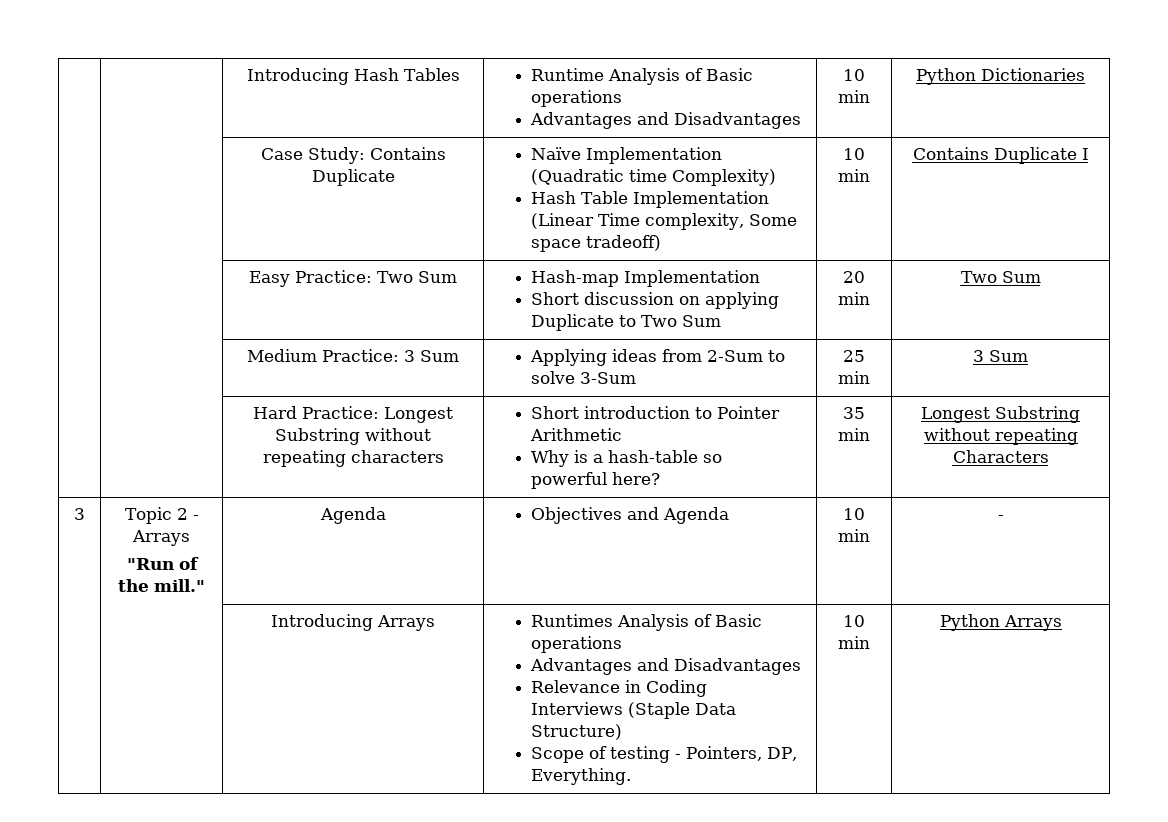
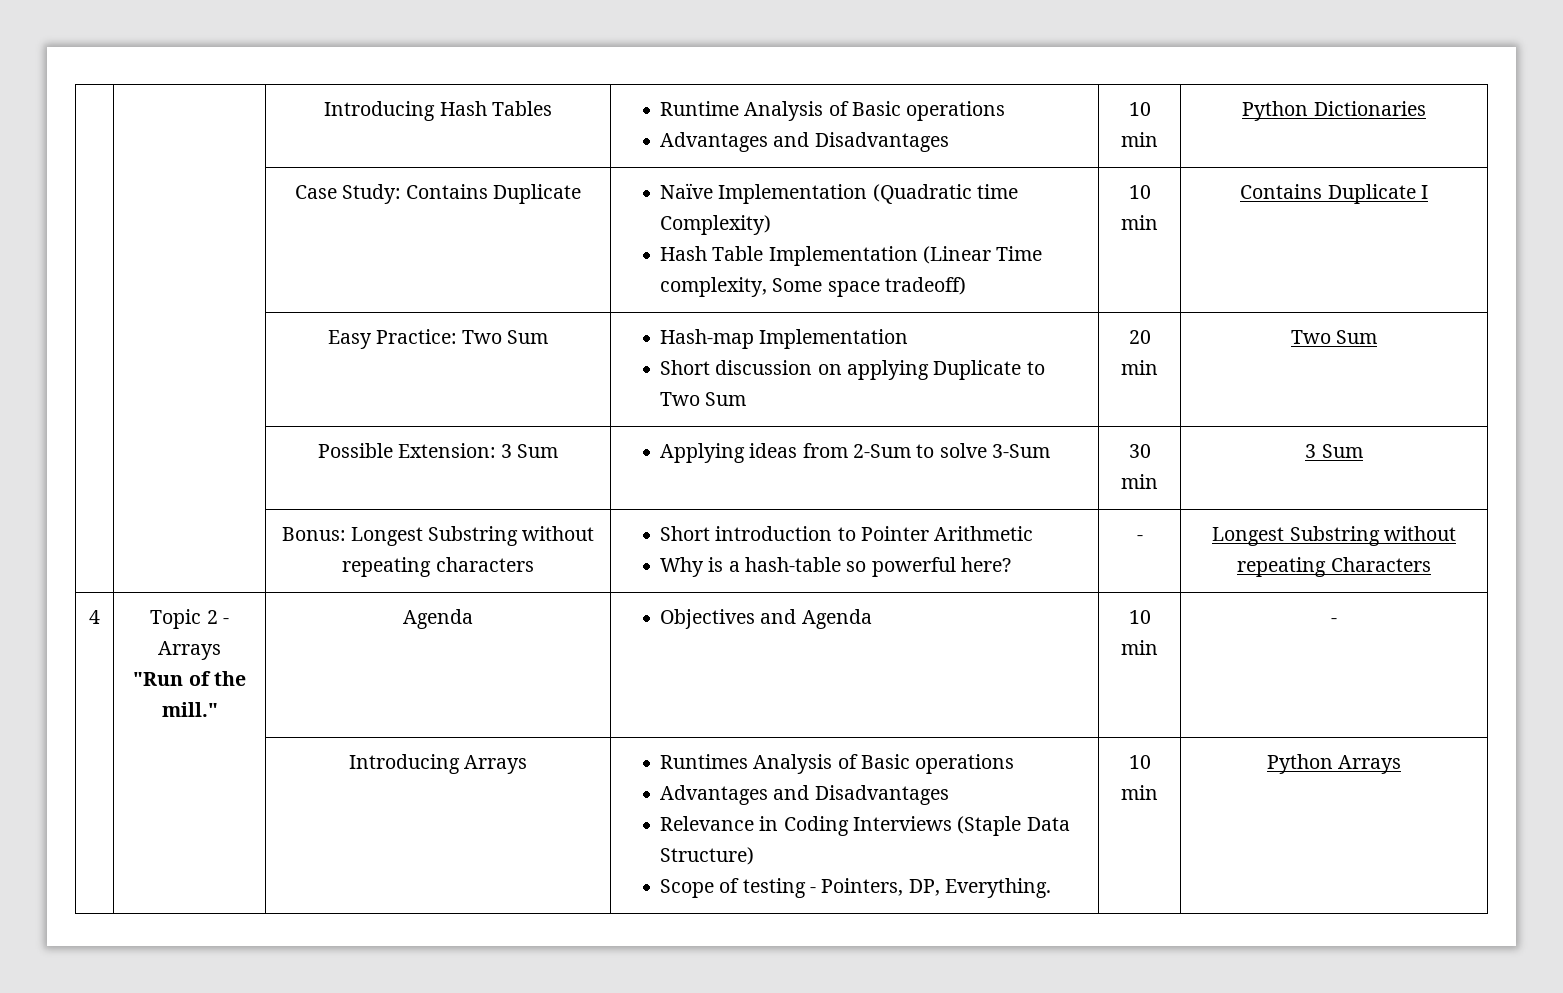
- | | Medium Practice: 3 Sum | Applying ideas from 2-Sum to solve 3-Sum | 25 min | 3 Sum
+ | | Possible Extension: 3 Sum | Applying ideas from 2-Sum to solve 3-Sum | 30 min | 3 Sum
- | | Hard Practice: Longest Substring without repeating characters | Short introduction to Pointer Arithmetic
- Why is a hash-table so powerful here? | 35 min | Longest Substring without repeating Characters
+ | | Bonus: Longest Substring without repeating characters | Short introduction to Pointer Arithmetic
+ Why is a hash-table so powerful here? | - | Longest Substring without repeating Characters
- 3 | Topic 2 - Arrays
+ 4 | Topic 2 - Arrays

